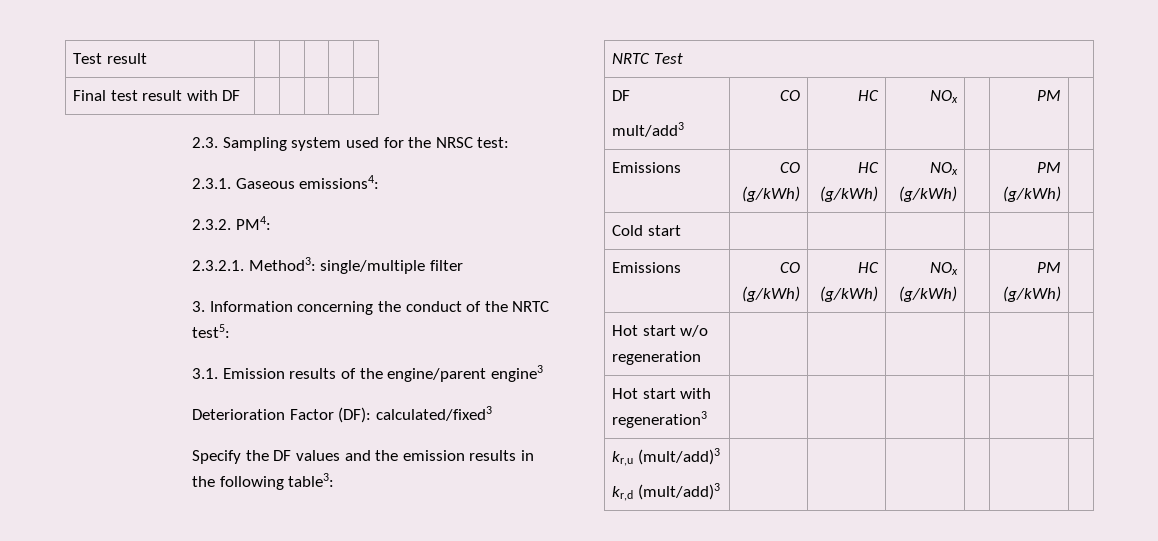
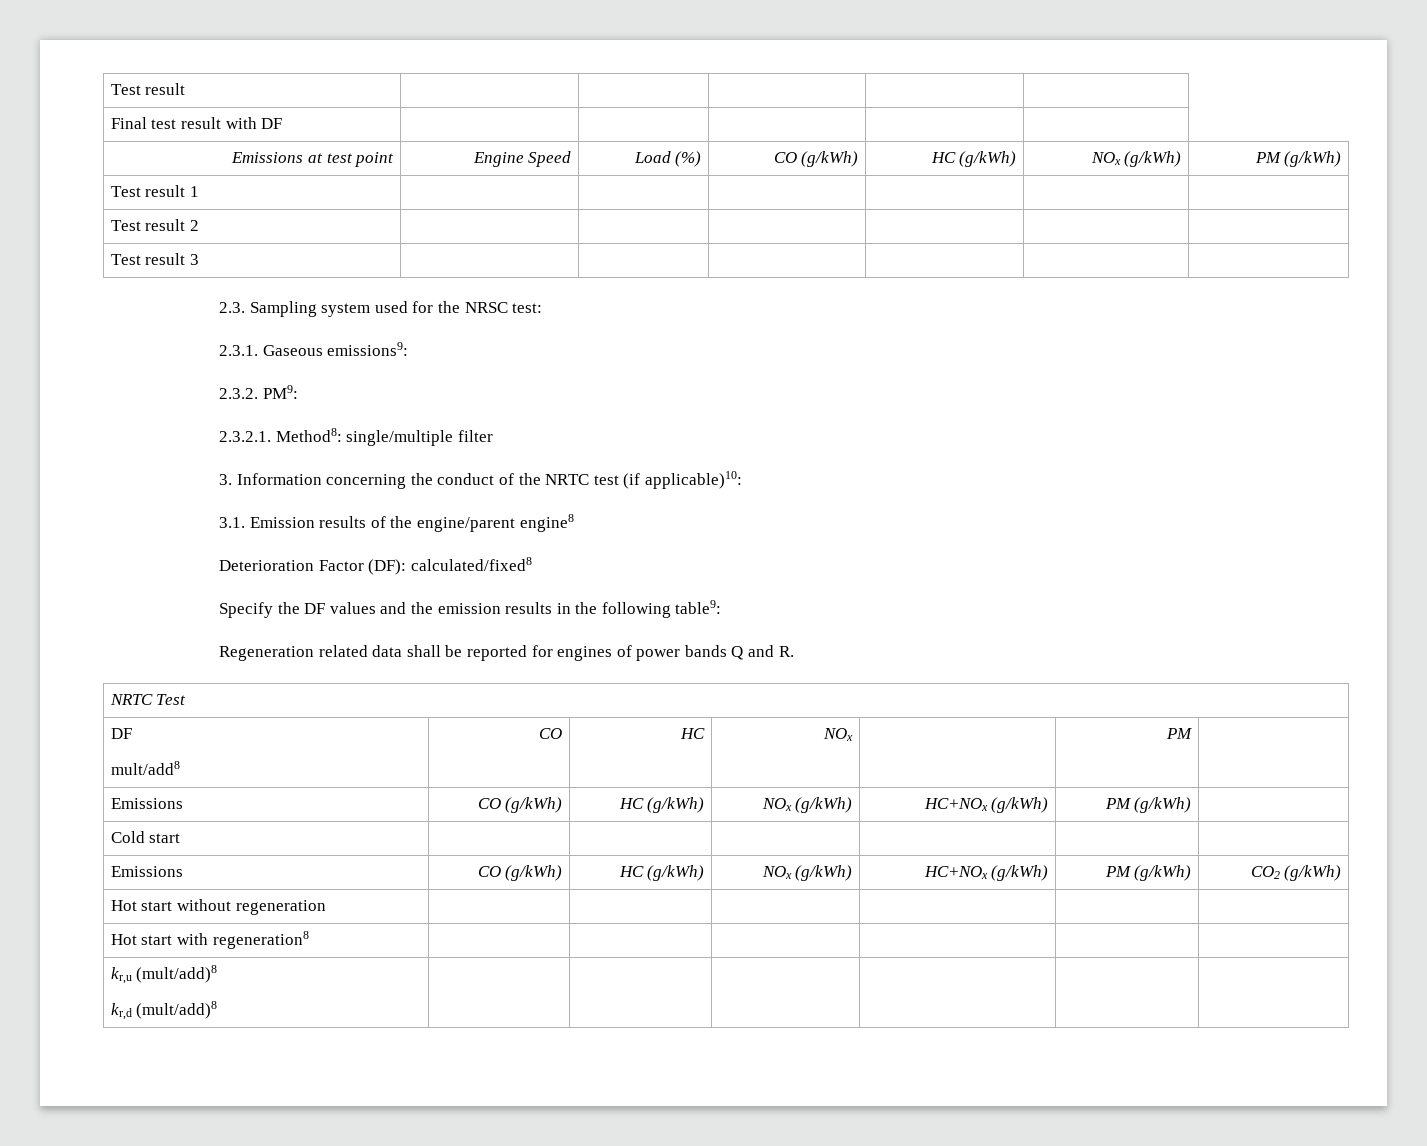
+ Emissions at test point | Engine Speed | Load (%) | CO (g/kWh) | HC (g/kWh) | NOx (g/kWh) | PM (g/kWh)
+ Test result 1 | | | | | |
+ Test result 2 | | | | | |
+ Test result 3 | | | | | |
- 2.3.1. Gaseous emissions4:
+ 2.3.1. Gaseous emissions9:
- 2.3.2. PM4:
+ 2.3.2. PM9:
- 2.3.2.1. Method3: single/multiple filter
+ 2.3.2.1. Method8: single/multiple filter
- 3. Information concerning the conduct of the NRTC test5:
+ 3. Information concerning the conduct of the NRTC test (if applicable)10:
- 3.1. Emission results of the engine/parent engine3
+ 3.1. Emission results of the engine/parent engine8
- Deterioration Factor (DF): calculated/fixed3
+ Deterioration Factor (DF): calculated/fixed8
- Specify the DF values and the emission results in the following table3:
+ Specify the DF values and the emission results in the following table9:
+ Regeneration related data shall be reported for engines of power bands Q and R.
  NRTC Test
  DF
- mult/add3 | CO | HC | NOx | | PM |
- Emissions | CO (g/kWh) | HC (g/kWh) | NOx (g/kWh) | | PM (g/kWh) |
+ mult/add8 | CO | HC | NOx | | PM |
+ Emissions | CO (g/kWh) | HC (g/kWh) | NOx (g/kWh) | HC+NOx (g/kWh) | PM (g/kWh) |
  Cold start | | | | | |
- Emissions | CO (g/kWh) | HC (g/kWh) | NOx (g/kWh) | | PM (g/kWh) |
- Hot start w/o regeneration | | | | | |
+ Emissions | CO (g/kWh) | HC (g/kWh) | NOx (g/kWh) | HC+NOx (g/kWh) | PM (g/kWh) | CO2 (g/kWh)
+ Hot start without regeneration | | | | | |
- Hot start with regeneration3 | | | | | |
+ Hot start with regeneration8 | | | | | |
- kr,u (mult/add)3
- kr,d (mult/add)3 | | | | | |
+ kr,u (mult/add)8
+ kr,d (mult/add)8 | | | | | |

